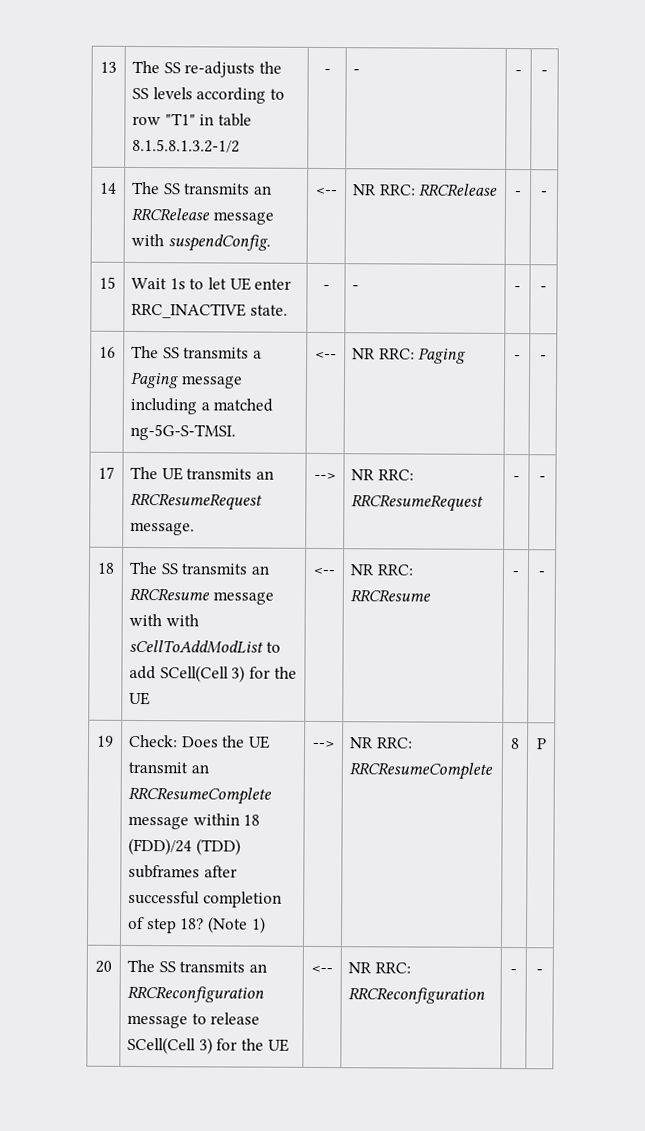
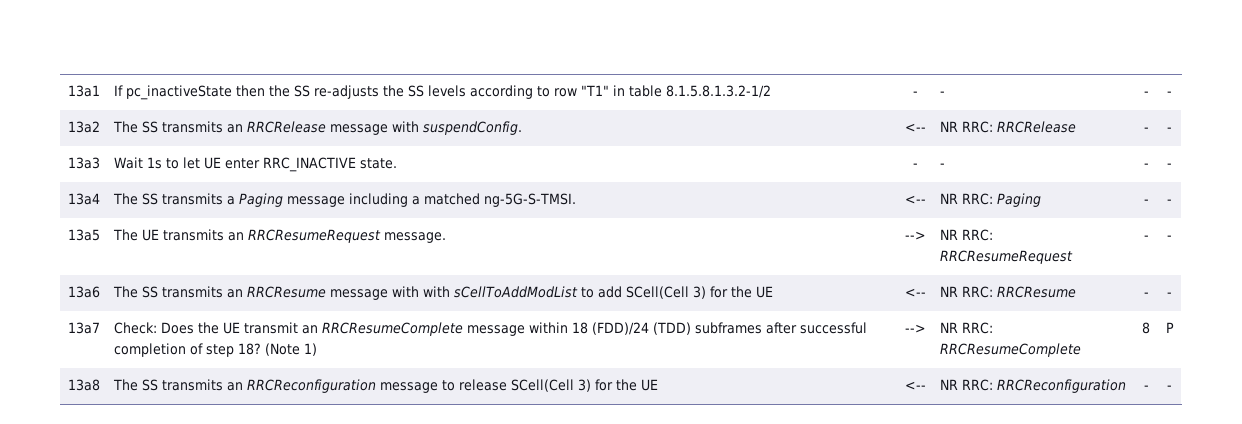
- 13 | The SS re-adjusts the SS levels according to row "T1" in table 8.1.5.8.1.3.2-1/2 | - | - | - | -
+ 13a1 | If pc_inactiveState then the SS re-adjusts the SS levels according to row "T1" in table 8.1.5.8.1.3.2-1/2 | - | - | - | -
- 14 | The SS transmits an RRCRelease message with suspendConfig. | <-- | NR RRC: RRCRelease | - | -
+ 13a2 | The SS transmits an RRCRelease message with suspendConfig. | <-- | NR RRC: RRCRelease | - | -
- 15 | Wait 1s to let UE enter RRC_INACTIVE state. | - | - | - | -
+ 13a3 | Wait 1s to let UE enter RRC_INACTIVE state. | - | - | - | -
- 16 | The SS transmits a Paging message including a matched ng-5G-S-TMSI. | <-- | NR RRC: Paging | - | -
+ 13a4 | The SS transmits a Paging message including a matched ng-5G-S-TMSI. | <-- | NR RRC: Paging | - | -
- 17 | The UE transmits an RRCResumeRequest message. | --> | NR RRC: RRCResumeRequest | - | -
+ 13a5 | The UE transmits an RRCResumeRequest message. | --> | NR RRC: RRCResumeRequest | - | -
- 18 | The SS transmits an RRCResume message with with sCellToAddModList to add SCell(Cell 3) for the UE | <-- | NR RRC: RRCResume | - | -
+ 13a6 | The SS transmits an RRCResume message with with sCellToAddModList to add SCell(Cell 3) for the UE | <-- | NR RRC: RRCResume | - | -
- 19 | Check: Does the UE transmit an RRCResumeComplete message within 18 (FDD)/24 (TDD) subframes after successful completion of step 18? (Note 1) | --> | NR RRC: RRCResumeComplete | 8 | P
+ 13a7 | Check: Does the UE transmit an RRCResumeComplete message within 18 (FDD)/24 (TDD) subframes after successful completion of step 18? (Note 1) | --> | NR RRC: RRCResumeComplete | 8 | P
- 20 | The SS transmits an RRCReconfiguration message to release SCell(Cell 3) for the UE | <-- | NR RRC: RRCReconfiguration | - | -
+ 13a8 | The SS transmits an RRCReconfiguration message to release SCell(Cell 3) for the UE | <-- | NR RRC: RRCReconfiguration | - | -

